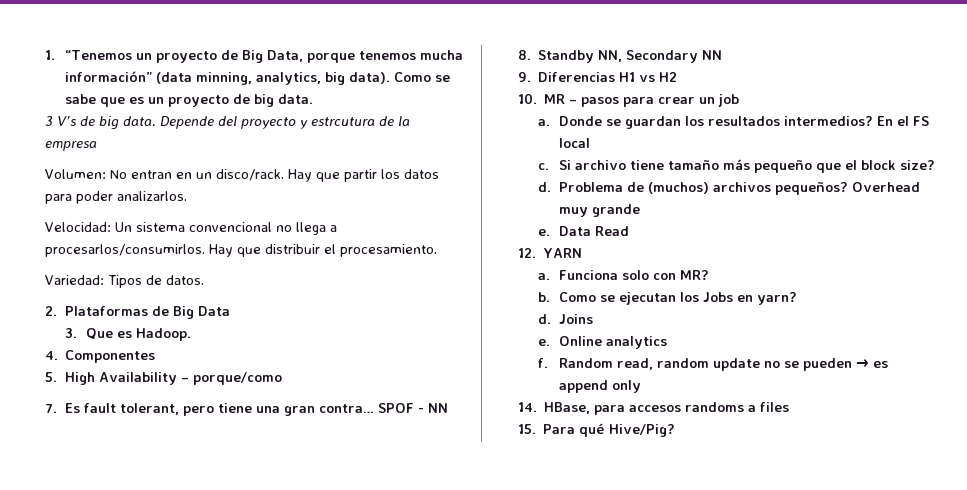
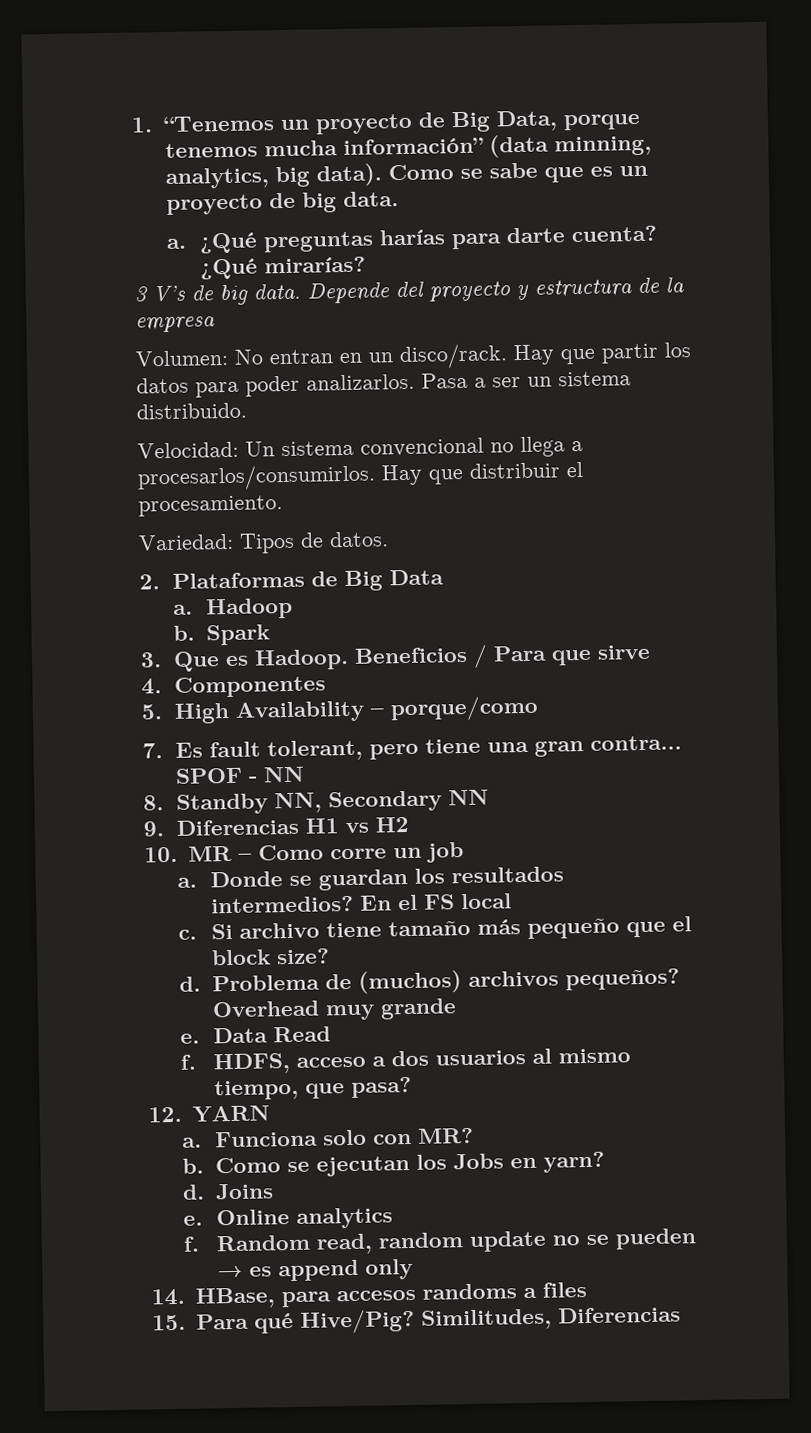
+ a. ¿Qué preguntas harías para darte cuenta? ¿Qué mirarías?
- Depende del proyecto y estrcutura de la empresa
+ Depende del proyecto y estructura de la empresa
+ Pasa a ser un sistema distribuido.
- 3. Que es Hadoop.
+ a. Hadoop
+ b. Spark
+ 3. Que es Hadoop. Beneficios / Para que sirve
- 10. MR – pasos para crear un job
+ 10. MR – Como corre un job
+ f. HDFS, acceso a dos usuarios al mismo tiempo, que pasa?
+ Similitudes, Diferencias

